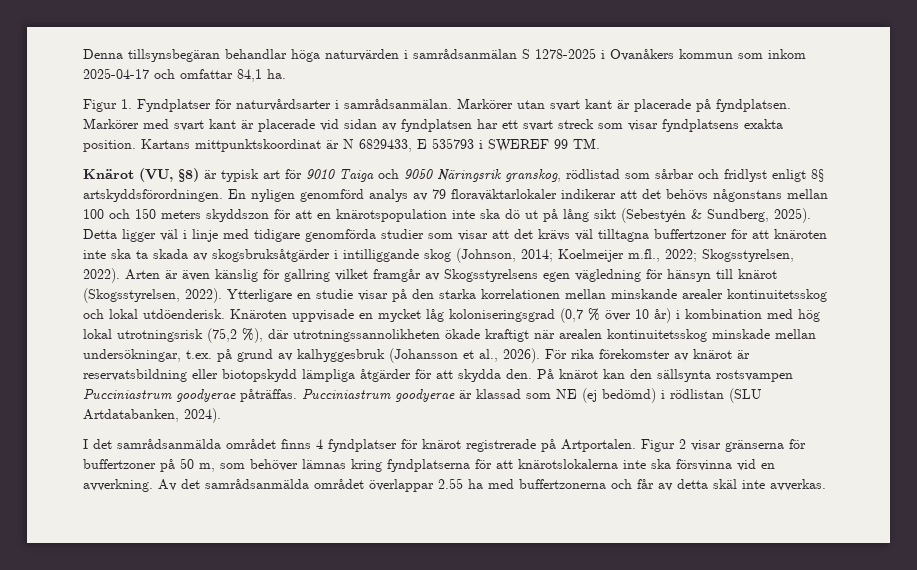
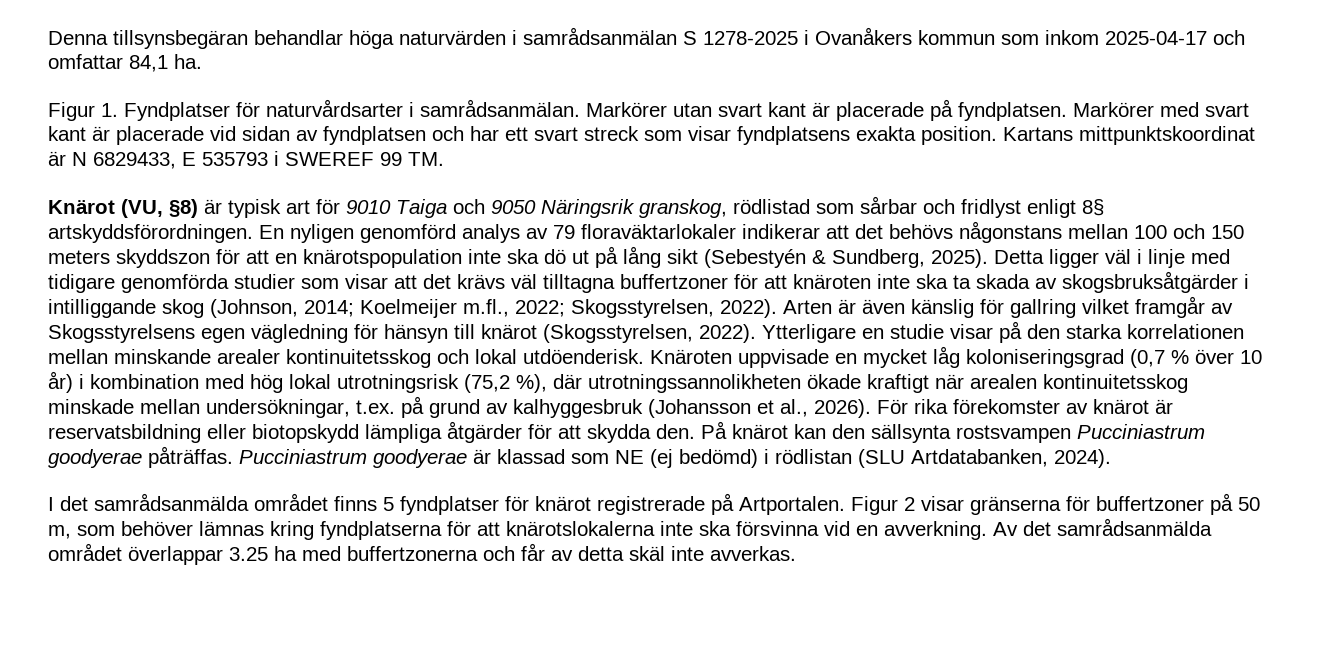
- Markörer med svart kant är placerade vid sidan av fyndplatsen har ett svart streck som visar fyndplatsens exakta position.
+ Markörer med svart kant är placerade vid sidan av fyndplatsen och har ett svart streck som visar fyndplatsens exakta position.
- I det samrådsanmälda området finns 4 fyndplatser för knärot registrerade på Artportalen.
+ I det samrådsanmälda området finns 5 fyndplatser för knärot registrerade på Artportalen.
- Av det samrådsanmälda området överlappar 2.55 ha med buffertzonerna och får av detta skäl inte avverkas.
+ Av det samrådsanmälda området överlappar 3.25 ha med buffertzonerna och får av detta skäl inte avverkas.

